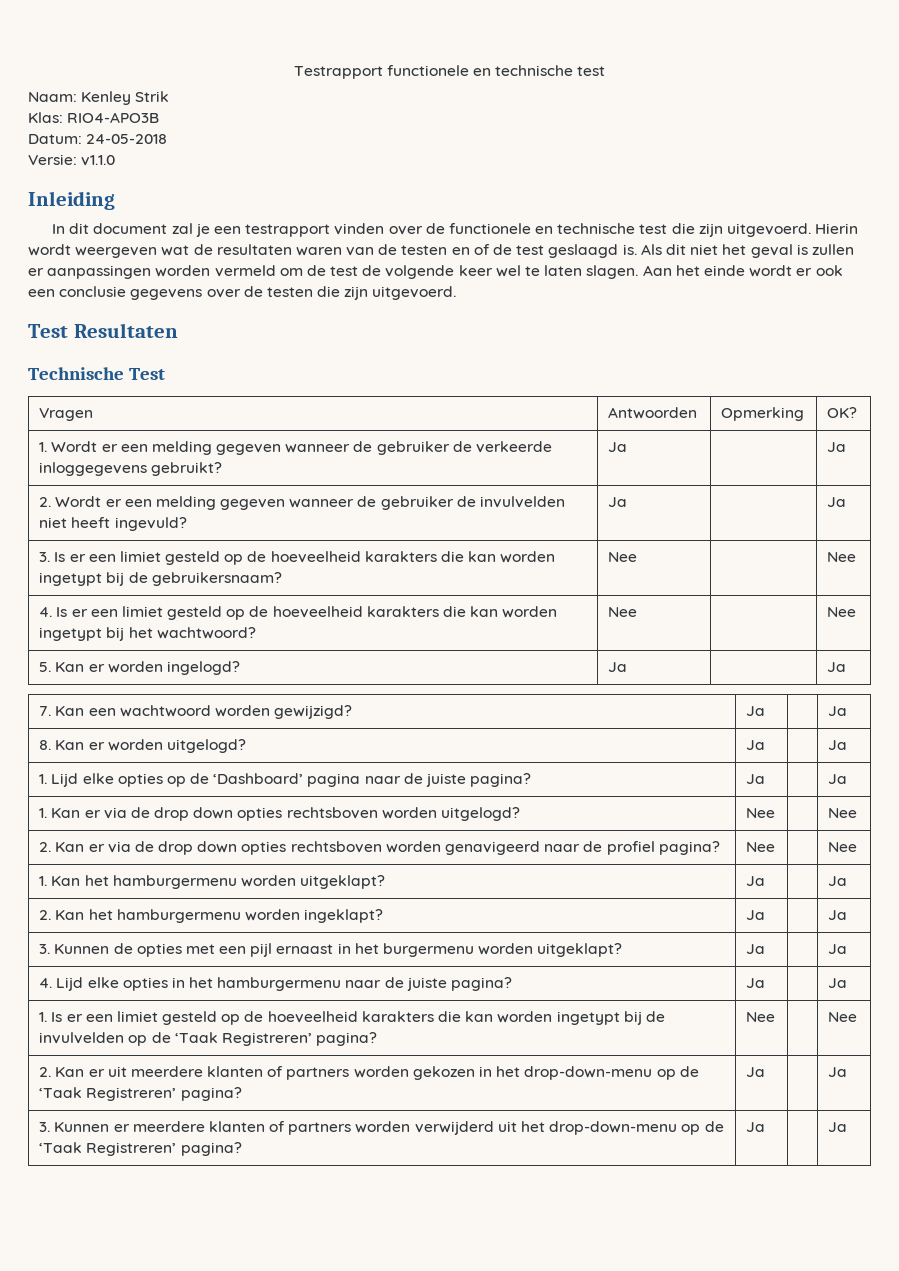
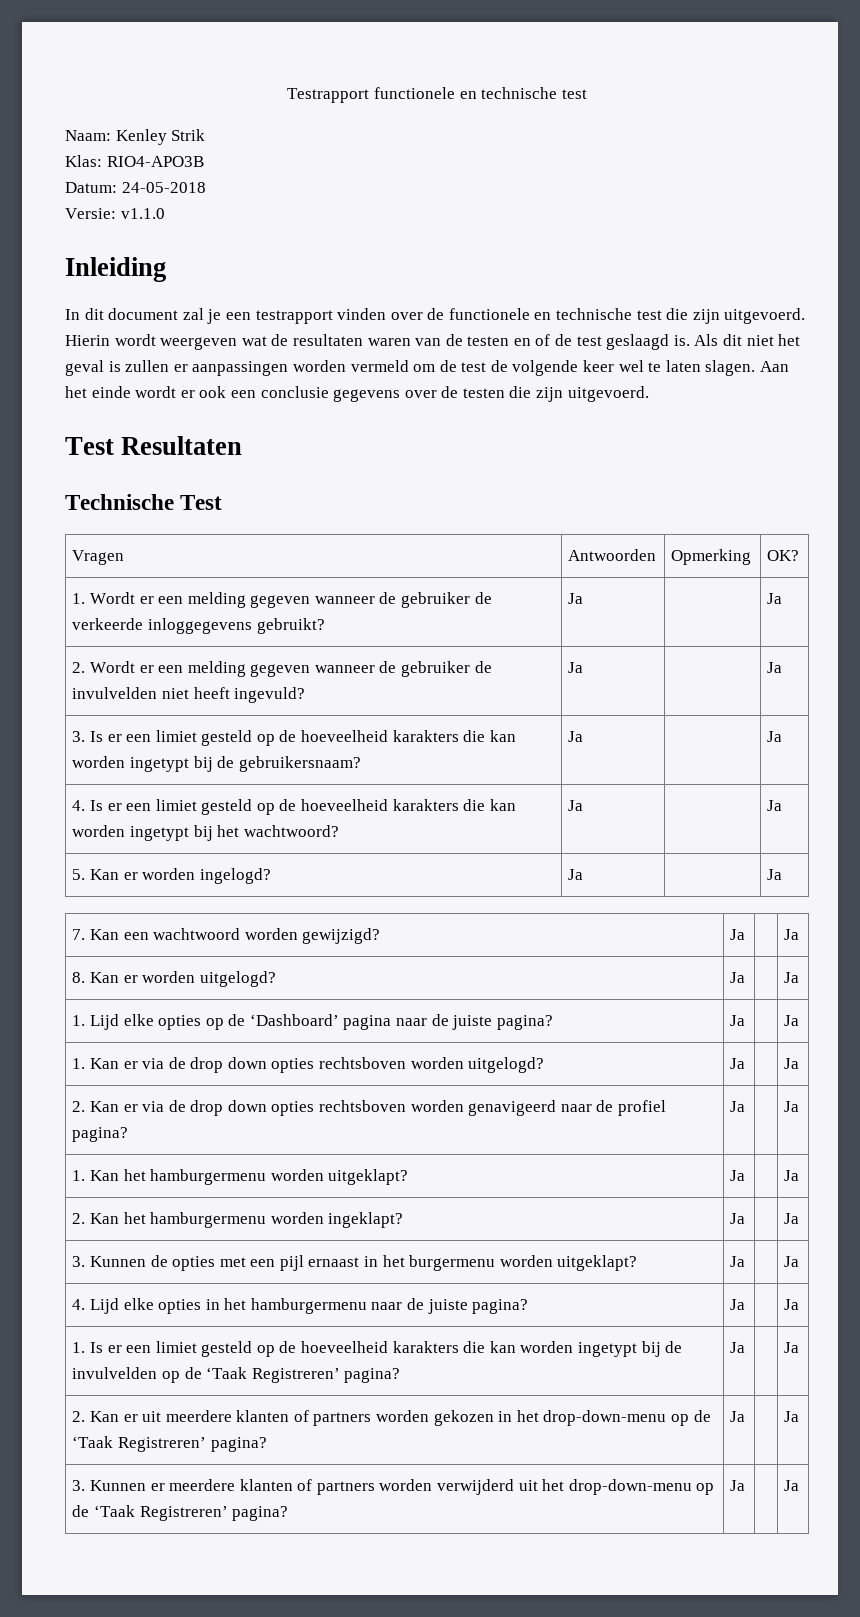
- 3. Is er een limiet gesteld op de hoeveelheid karakters die kan worden ingetypt bij de gebruikersnaam? | Nee | | Nee
+ 3. Is er een limiet gesteld op de hoeveelheid karakters die kan worden ingetypt bij de gebruikersnaam? | Ja | | Ja
- 4. Is er een limiet gesteld op de hoeveelheid karakters die kan worden ingetypt bij het wachtwoord? | Nee | | Nee
+ 4. Is er een limiet gesteld op de hoeveelheid karakters die kan worden ingetypt bij het wachtwoord? | Ja | | Ja
- 1. Kan er via de drop down opties rechtsboven worden uitgelogd? | Nee | | Nee
+ 1. Kan er via de drop down opties rechtsboven worden uitgelogd? | Ja | | Ja
- 2. Kan er via de drop down opties rechtsboven worden genavigeerd naar de profiel pagina? | Nee | | Nee
+ 2. Kan er via de drop down opties rechtsboven worden genavigeerd naar de profiel pagina? | Ja | | Ja
- 1. Is er een limiet gesteld op de hoeveelheid karakters die kan worden ingetypt bij de invulvelden op de ‘Taak Registreren’ pagina? | Nee | | Nee
+ 1. Is er een limiet gesteld op de hoeveelheid karakters die kan worden ingetypt bij de invulvelden op de ‘Taak Registreren’ pagina? | Ja | | Ja

